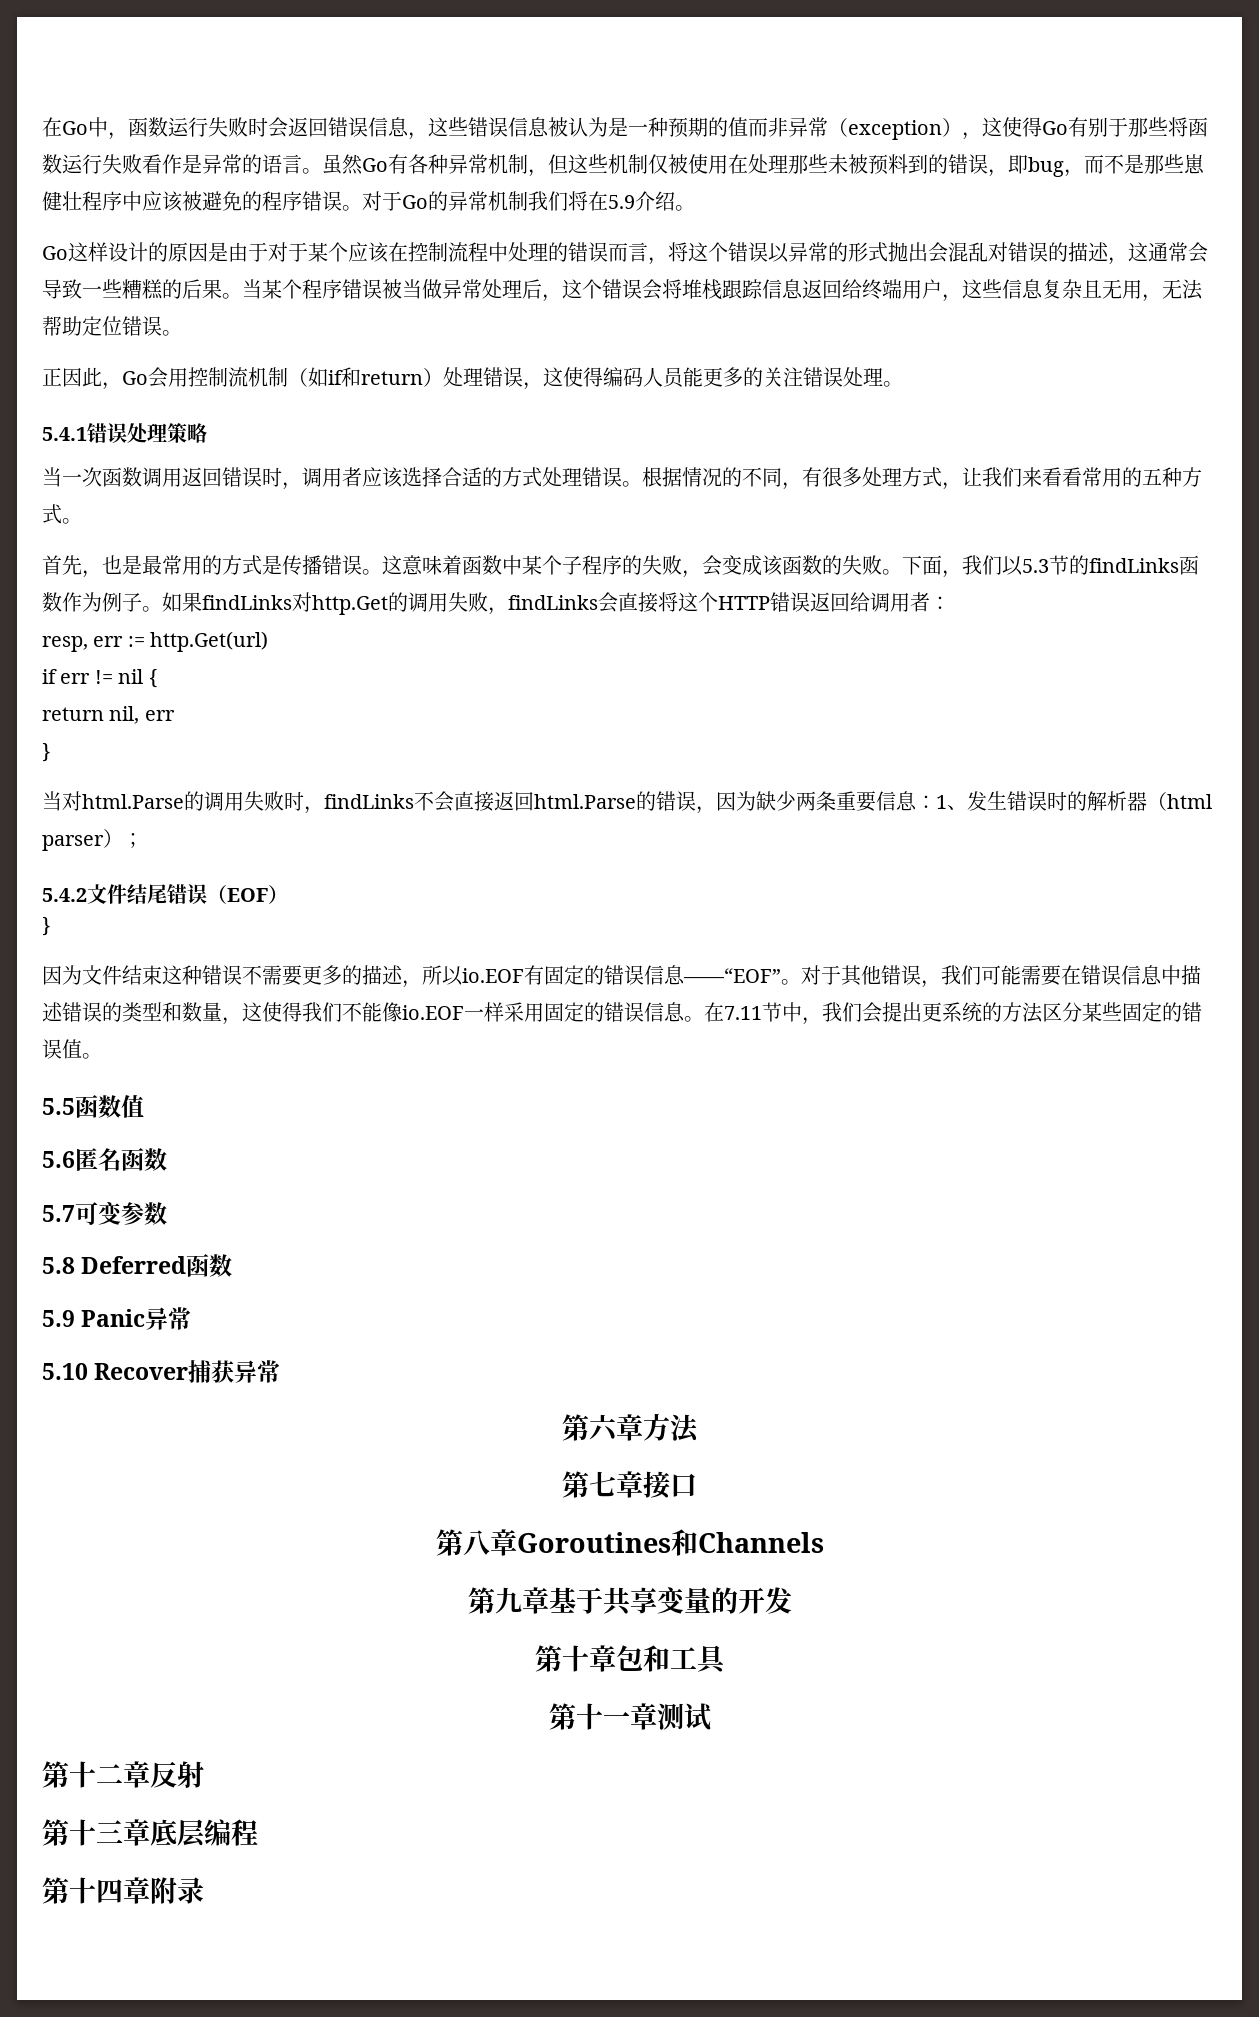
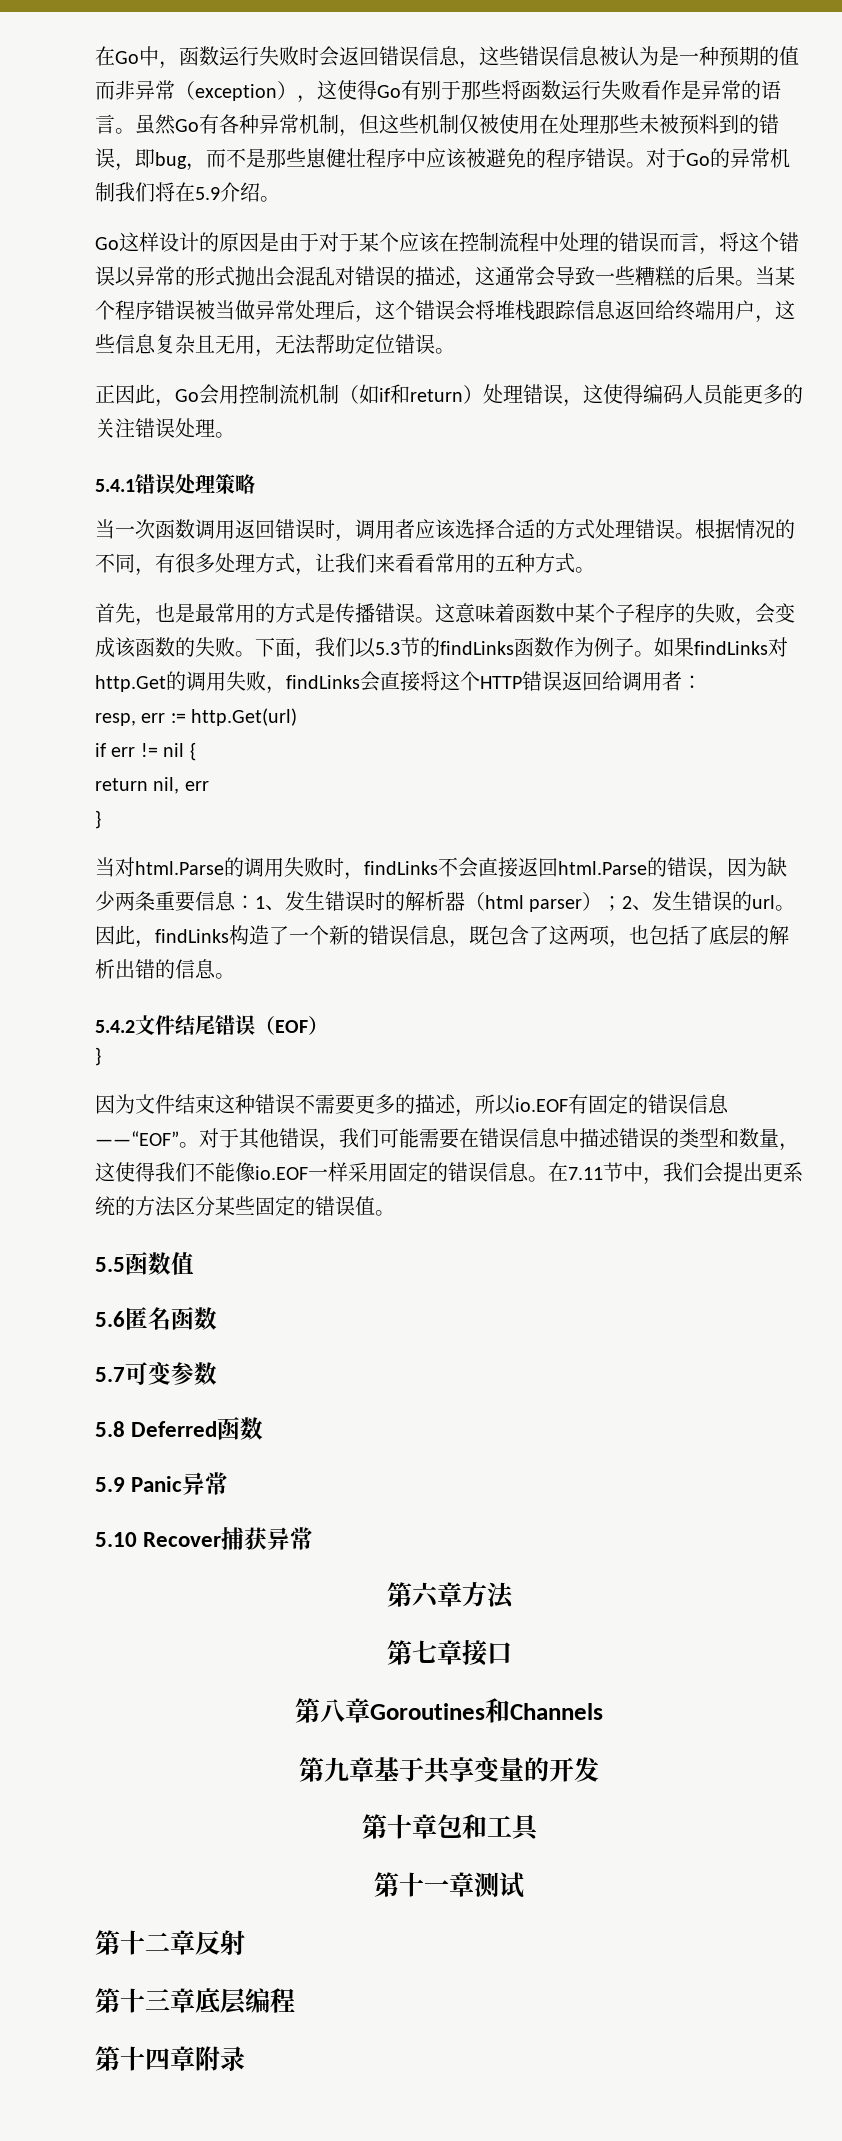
- 当对html.Parse的调用失败时，findLinks不会直接返回html.Parse的错误，因为缺少两条重要信息：1、发生错误时的解析器（html parser）；
+ 当对html.Parse的调用失败时，findLinks不会直接返回html.Parse的错误，因为缺少两条重要信息：1、发生错误时的解析器（html parser）；2、发生错误的url。因此，findLinks构造了一个新的错误信息，既包含了这两项，也包括了底层的解析出错的信息。

